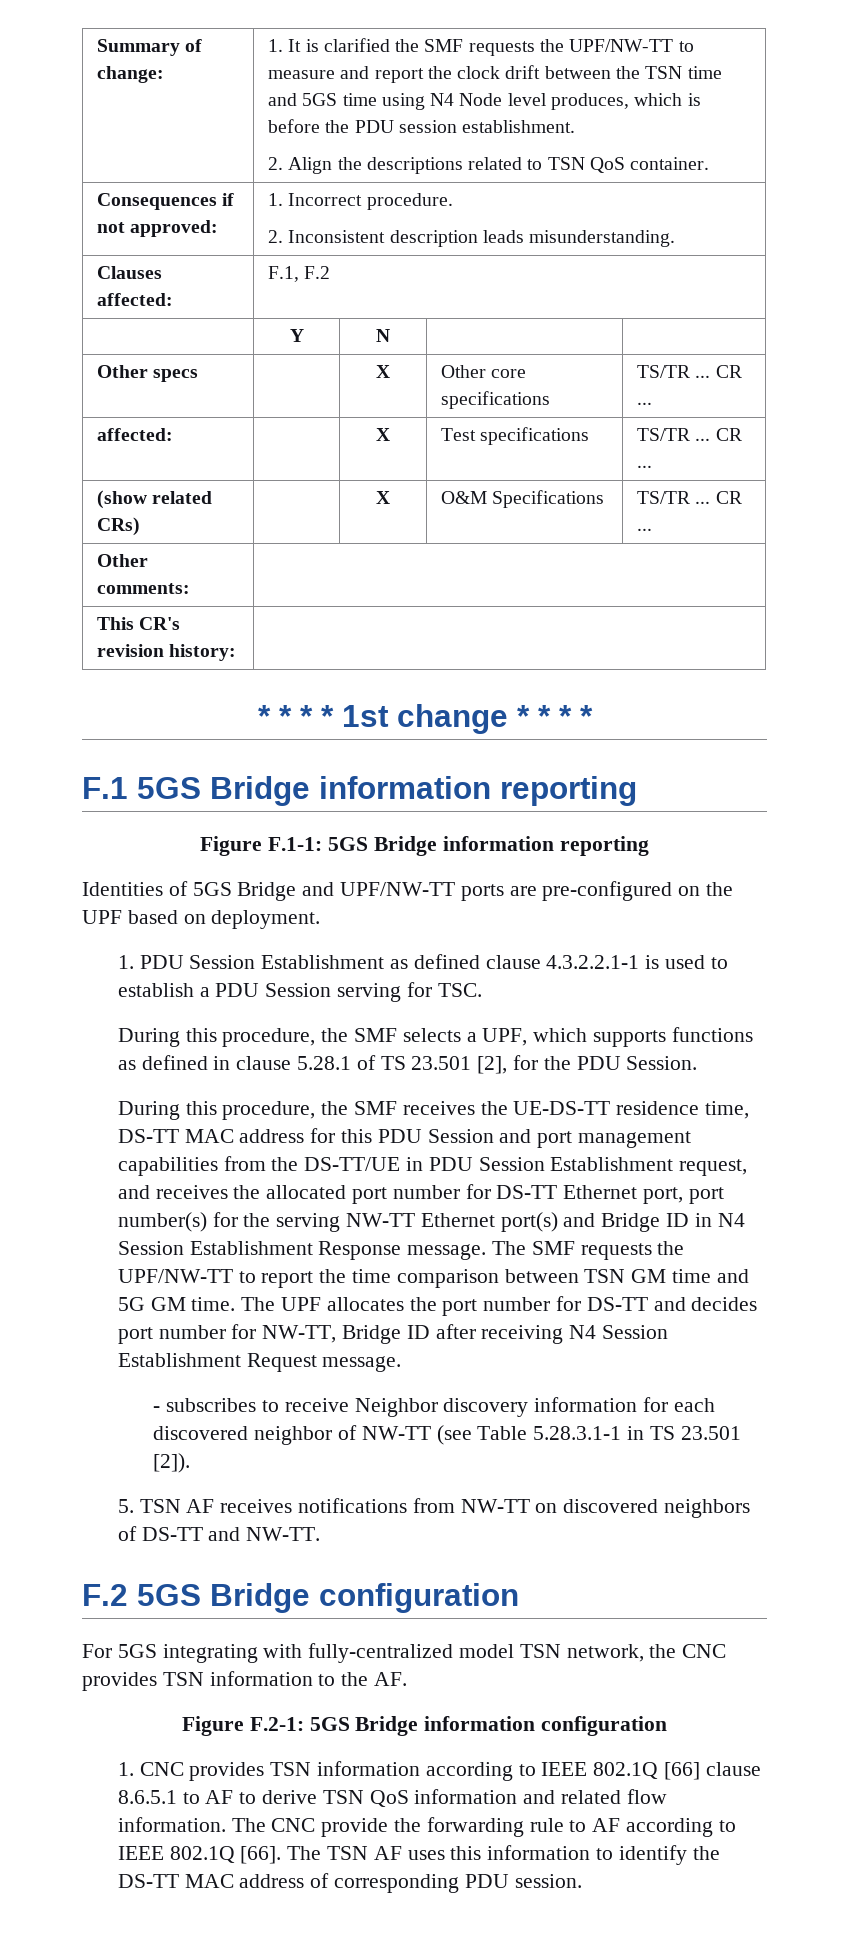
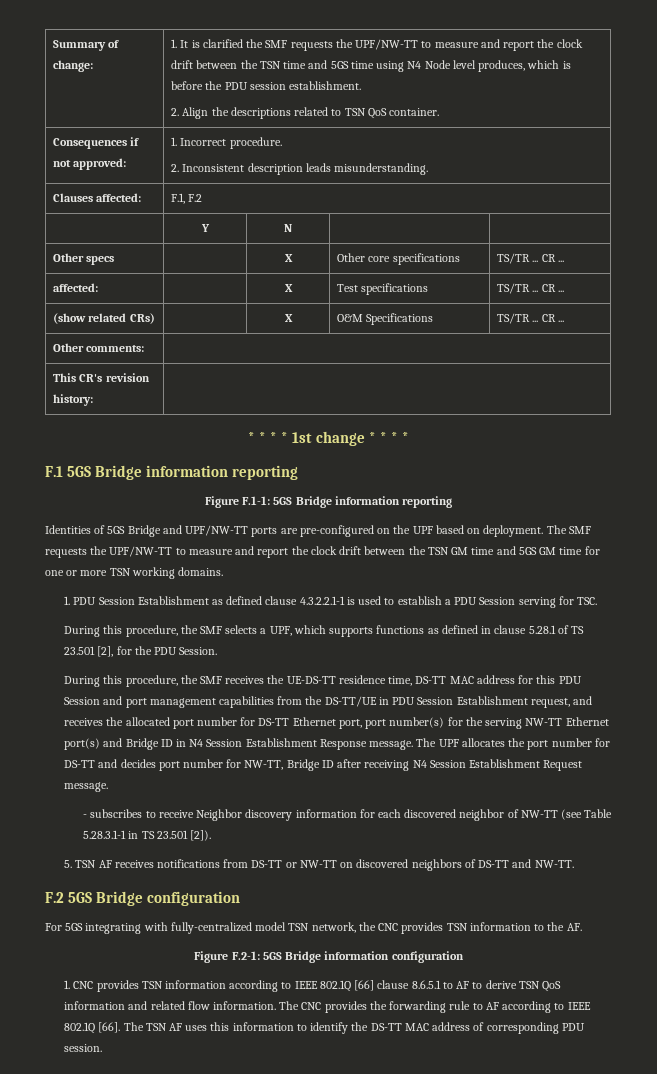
+ The SMF requests the UPF/NW-TT to measure and report the clock drift between the TSN GM time and 5GS GM time for one or more TSN working domains.
- The SMF requests the UPF/NW-TT to report the time comparison between TSN GM time and 5G GM time. The UPF allocates the port number for DS-TT and decides port number for NW-TT, Bridge ID after receiving N4 Session Establishment Request message.
+ The UPF allocates the port number for DS-TT and decides port number for NW-TT, Bridge ID after receiving N4 Session Establishment Request message.
- 5. TSN AF receives notifications from NW-TT on discovered neighbors of DS-TT and NW-TT.
+ 5. TSN AF receives notifications from DS-TT or NW-TT on discovered neighbors of DS-TT and NW-TT.
- The CNC provide the forwarding rule to AF according to IEEE 802.1Q [66].
+ The CNC provides the forwarding rule to AF according to IEEE 802.1Q [66].

